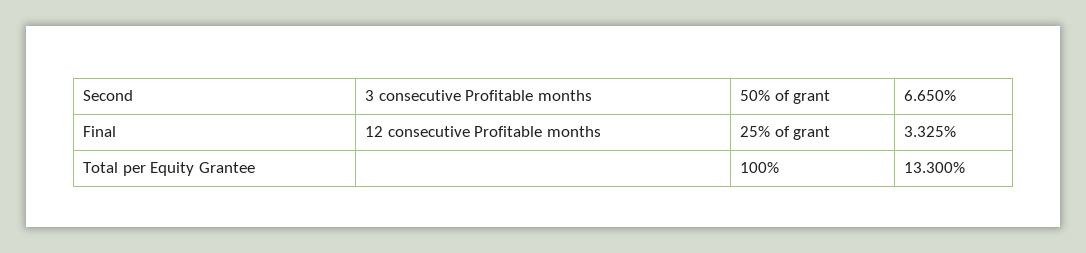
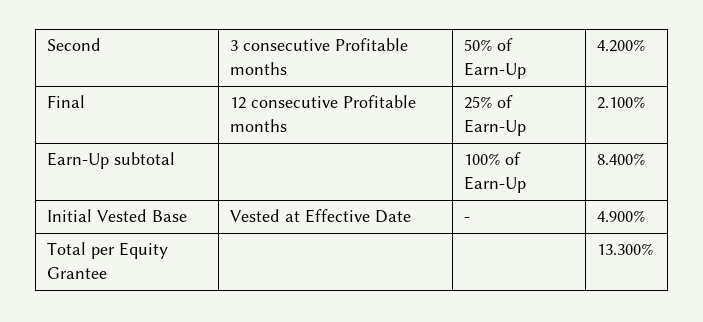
- Second | 3 consecutive Profitable months | 50% of grant | 6.650%
+ Second | 3 consecutive Profitable months | 50% of Earn-Up | 4.200%
- Final | 12 consecutive Profitable months | 25% of grant | 3.325%
+ Final | 12 consecutive Profitable months | 25% of Earn-Up | 2.100%
+ Earn-Up subtotal | | 100% of Earn-Up | 8.400%
+ Initial Vested Base | Vested at Effective Date | - | 4.900%
- Total per Equity Grantee | | 100% | 13.300%
+ Total per Equity Grantee | | | 13.300%

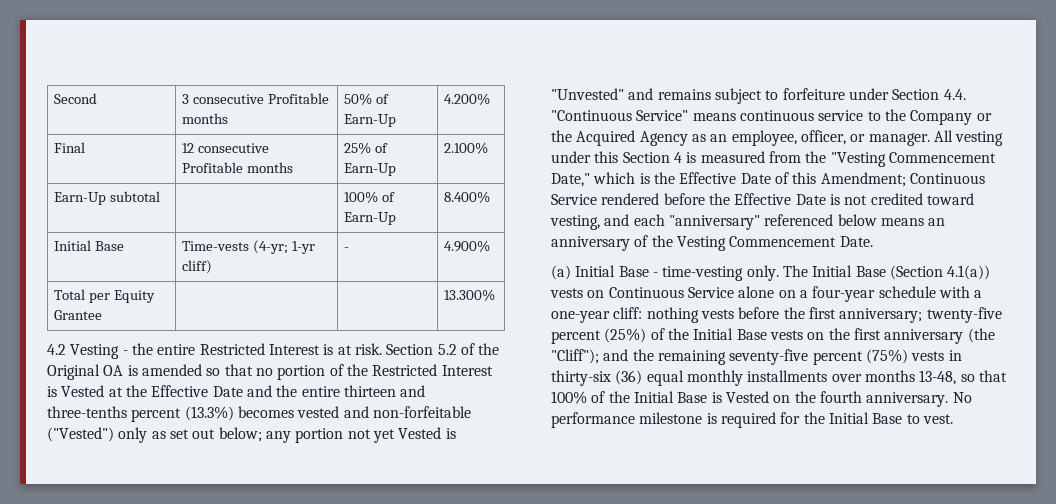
- Initial Vested Base | Vested at Effective Date | - | 4.900%
+ Initial Base | Time-vests (4-yr; 1-yr cliff) | - | 4.900%
+ 4.2 Vesting - the entire Restricted Interest is at risk. Section 5.2 of the Original OA is amended so that no portion of the Restricted Interest is Vested at the Effective Date and the entire thirteen and three-tenths percent (13.3%) becomes vested and non-forfeitable ("Vested") only as set out below; any portion not yet Vested is "Unvested" and remains subject to forfeiture under Section 4.4. "Continuous Service" means continuous service to the Company or the Acquired Agency as an employee, officer, or manager. All vesting under this Section 4 is measured from the "Vesting Commencement Date," which is the Effective Date of this Amendment; Continuous Service rendered before the Effective Date is not credited toward vesting, and each "anniversary" referenced below means an anniversary of the Vesting Commencement Date.
+ (a) Initial Base - time-vesting only. The Initial Base (Section 4.1(a)) vests on Continuous Service alone on a four-year schedule with a one-year cliff: nothing vests before the first anniversary; twenty-five percent (25%) of the Initial Base vests on the first anniversary (the "Cliff"); and the remaining seventy-five percent (75%) vests in thirty-six (36) equal monthly installments over months 13-48, so that 100% of the Initial Base is Vested on the fourth anniversary. No performance milestone is required for the Initial Base to vest.

